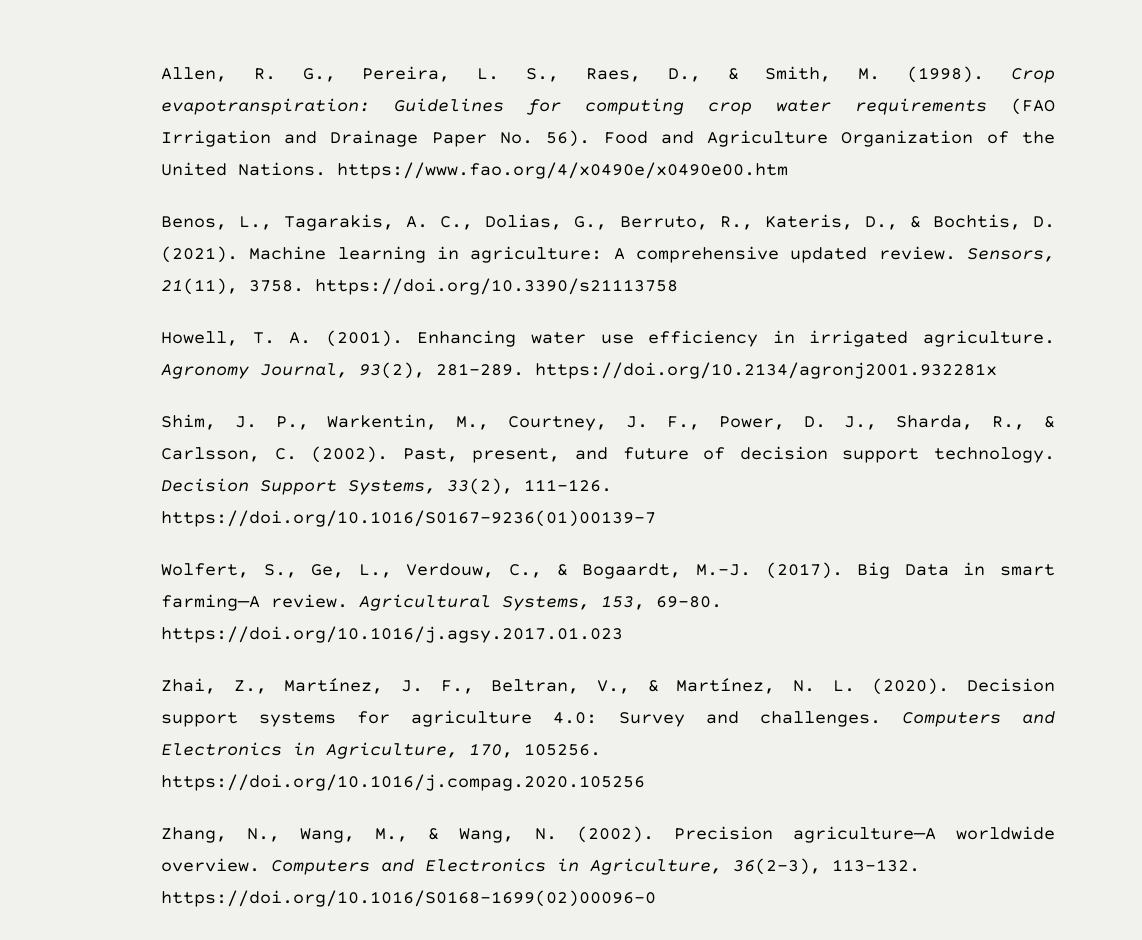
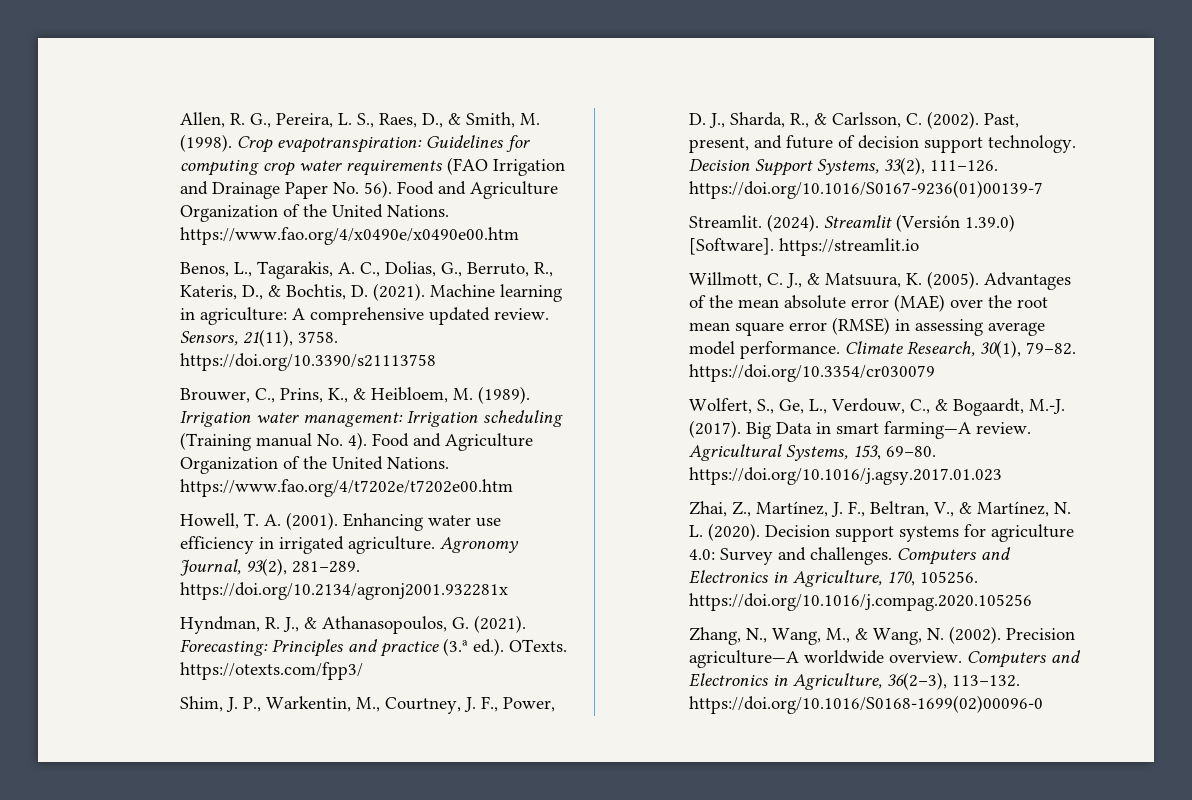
+ Brouwer, C., Prins, K., & Heibloem, M. (1989). Irrigation water management: Irrigation scheduling (Training manual No. 4). Food and Agriculture Organization of the United Nations. https://www.fao.org/4/t7202e/t7202e00.htm
+ Hyndman, R. J., & Athanasopoulos, G. (2021). Forecasting: Principles and practice (3.ª ed.). OTexts. https://otexts.com/fpp3/
+ Streamlit. (2024). Streamlit (Versión 1.39.0) [Software]. https://streamlit.io
+ Willmott, C. J., & Matsuura, K. (2005). Advantages of the mean absolute error (MAE) over the root mean square error (RMSE) in assessing average model performance. Climate Research, 30(1), 79–82. https://doi.org/10.3354/cr030079

